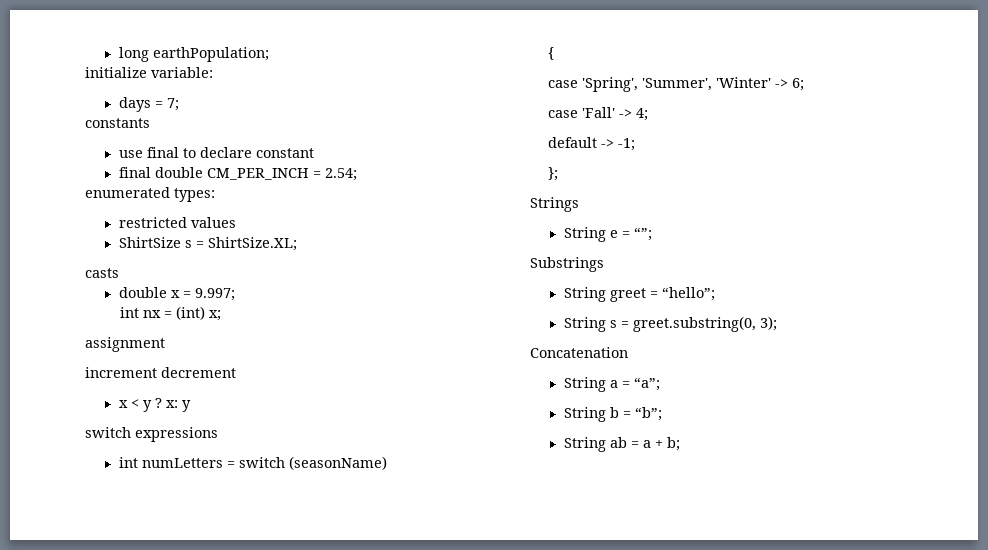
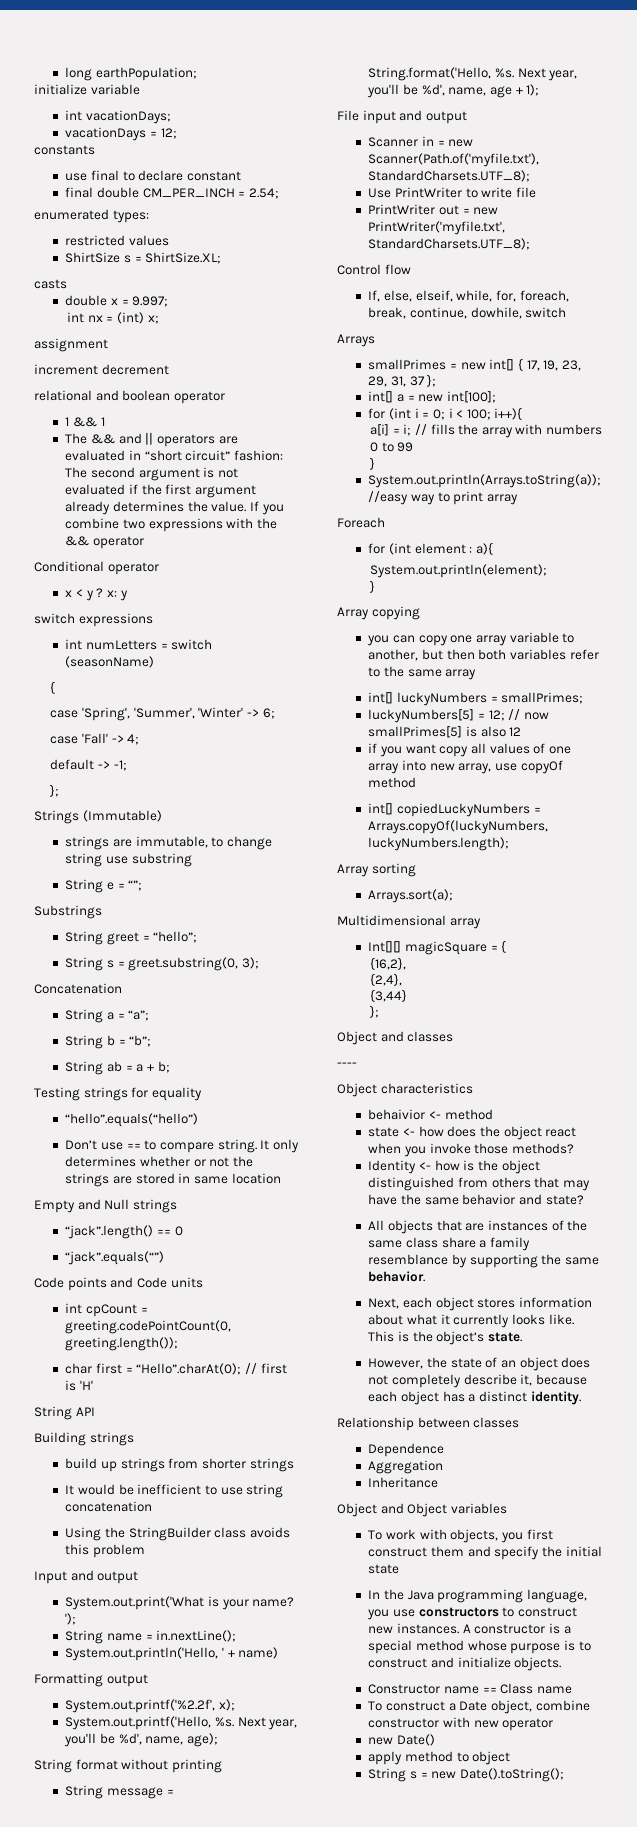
- initialize variable:
- days = 7;
+ initialize variable
+ int vacationDays;
+ vacationDays = 12;
+ relational and boolean operator
+ 1 && 1
+ The && and || operators are evaluated in “short circuit” fashion: The second argument is not evaluated if the first argument already determines the value. If you combine two expressions with the && operator
+ Conditional operator
- Strings
+ Strings (Immutable)
+ strings are immutable, to change string use substring
+ Testing strings for equality
+ “hello”.equals(“hello”)
+ Don’t use == to compare string. It only determines whether or not the strings are stored in same location
+ Empty and Null strings
+ “jack”.length() == 0
+ “jack”.equals(“”)
+ Code points and Code units
+ int cpCount = greeting.codePointCount(0, greeting.length());
+ char first = “Hello”.charAt(0); // first is 'H'
+ String API
+ Building strings
+ build up strings from shorter strings
+ It would be inefficient to use string concatenation
+ Using the StringBuilder class avoids this problem
+ Input and output
+ System.out.print('What is your name? ');
+ String name = in.nextLine();
+ System.out.println('Hello, ' + name)
+ Formatting output
+ System.out.printf('%2.2f', x);
+ System.out.printf('Hello, %s. Next year, you'll be %d', name, age);
+ String format without printing
+ String message = String.format('Hello, %s. Next year, you'll be %d', name, age + 1);
+ File input and output
+ Scanner in = new Scanner(Path.of('myfile.txt'), StandardCharsets.UTF_8);
+ Use PrintWriter to write file
+ PrintWriter out = new PrintWriter('myfile.txt', StandardCharsets.UTF_8);
+ Control flow
+ If, else, elseif, while, for, foreach, break, continue, dowhile, switch
+ Arrays
+ smallPrimes = new int[] { 17, 19, 23, 29, 31, 37 };
+ int[] a = new int[100];
+ for (int i = 0; i < 100; i++){
+ a[i] = i; // fills the array with numbers 0 to 99
+ }
+ System.out.println(Arrays.toString(a)); //easy way to print array
+ Foreach
+ for (int element : a){
+ System.out.println(element);
+ }
+ Array copying
+ you can copy one array variable to another, but then both variables refer to the same array
+ int[] luckyNumbers = smallPrimes;
+ luckyNumbers[5] = 12; // now smallPrimes[5] is also 12
+ if you want copy all values of one array into new array, use copyOf method
+ int[] copiedLuckyNumbers = Arrays.copyOf(luckyNumbers, luckyNumbers.length);
+ Array sorting
+ Arrays.sort(a);
+ Multidimensional array
+ Int[][] magicSquare = {
+ {16,2},
+ {2,4},
+ {3,44}
+ };
+ Object and classes
+ ----
+ Object characteristics
+ behaivior <- method
+ state <- how does the object react when you invoke those methods?
+ Identity <- how is the object distinguished from others that may have the same behavior and state?
+ All objects that are instances of the same class share a family resemblance by supporting the same behavior.
+ Next, each object stores information about what it currently looks like. This is the object’s state.
+ However, the state of an object does not completely describe it, because each object has a distinct identity.
+ Relationship between classes
+ Dependence
+ Aggregation
+ Inheritance
+ Object and Object variables
+ To work with objects, you first construct them and specify the initial state
+ In the Java programming language, you use constructors to construct new instances. A constructor is a special method whose purpose is to construct and initialize objects.
+ Constructor name == Class name
+ To construct a Date object, combine constructor with new operator
+ new Date()
+ apply method to object
+ String s = new Date().toString();

